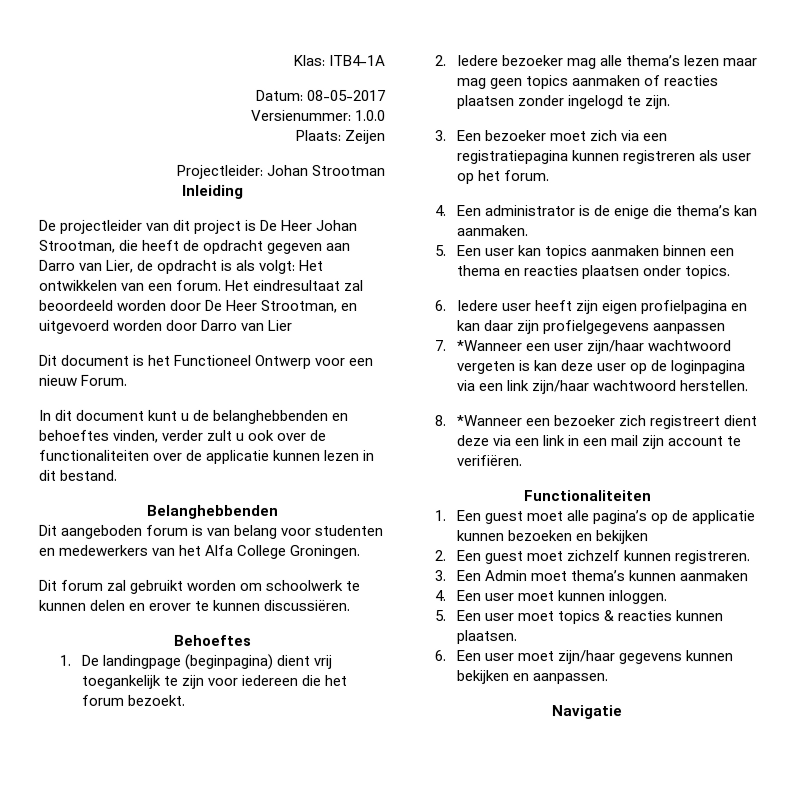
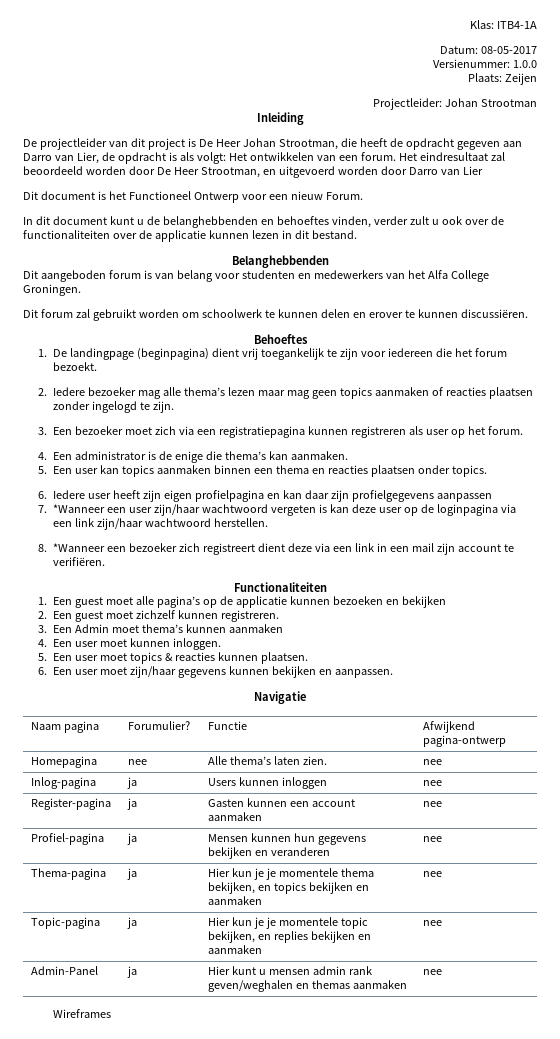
+ Naam pagina | Forumulier? | Functie | Afwijkend pagina-ontwerp
+ Homepagina | nee | Alle thema’s laten zien. | nee
+ Inlog-pagina | ja | Users kunnen inloggen | nee
+ Register-pagina | ja | Gasten kunnen een account aanmaken | nee
+ Profiel-pagina | ja | Mensen kunnen hun gegevens bekijken en veranderen | nee
+ Thema-pagina | ja | Hier kun je je momentele thema bekijken, en topics bekijken en aanmaken | nee
+ Topic-pagina | ja | Hier kun je je momentele topic bekijken, en replies bekijken en aanmaken | nee
+ Admin-Panel | ja | Hier kunt u mensen admin rank geven/weghalen en themas aanmaken | nee
+ Wireframes

